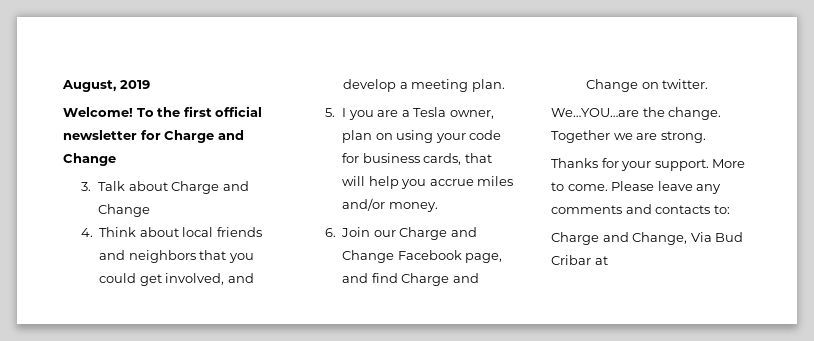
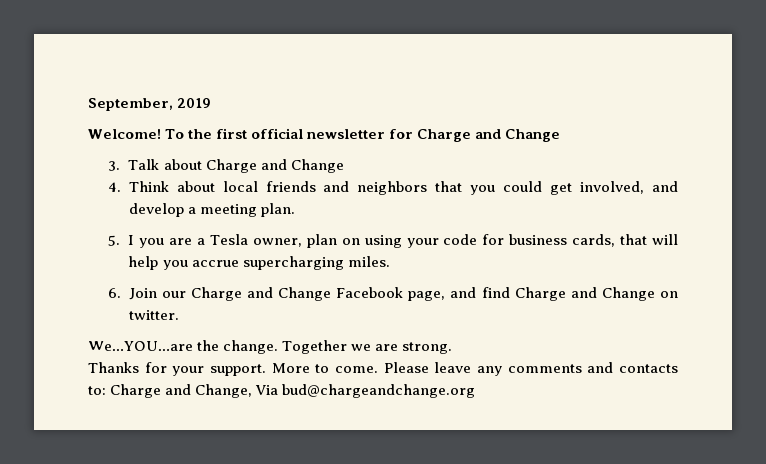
- August, 2019
+ September, 2019
- 5. I you are a Tesla owner, plan on using your code for business cards, that will help you accrue miles and/or money.
+ 5. I you are a Tesla owner, plan on using your code for business cards, that will help you accrue supercharging miles.
- Please leave any comments and contacts to:
- Charge and Change, Via Bud Cribar at
+ Please leave any comments and contacts to: Charge and Change, Via bud@chargeandchange.org

